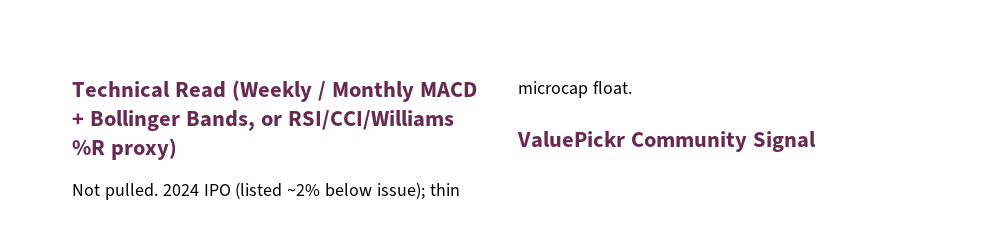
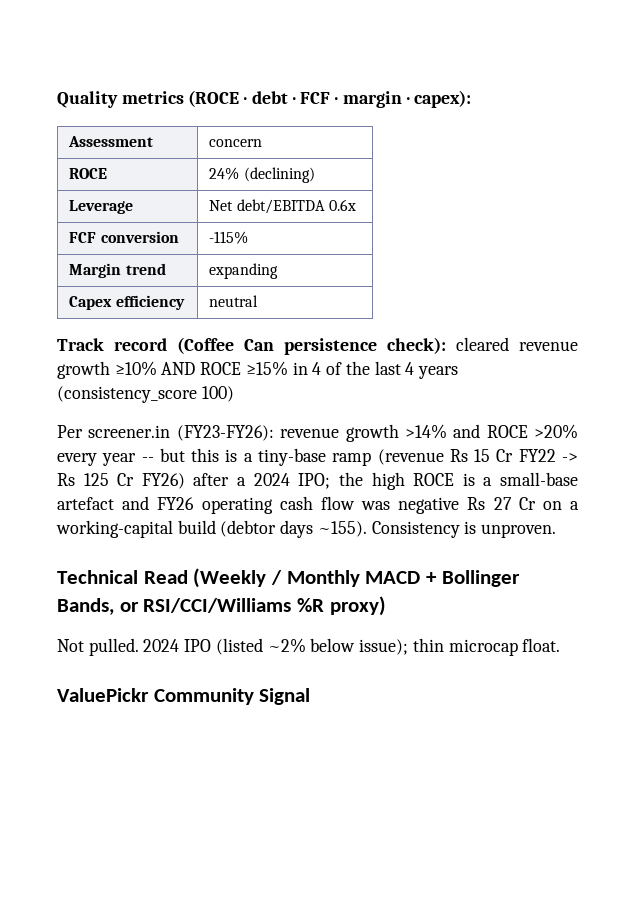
+ Quality metrics (ROCE · debt · FCF · margin · capex):
+ Assessment | concern
+ ROCE | 24% (declining)
+ Leverage | Net debt/EBITDA 0.6x
+ FCF conversion | -115%
+ Margin trend | expanding
+ Capex efficiency | neutral
+ Track record (Coffee Can persistence check): cleared revenue growth ≥10% AND ROCE ≥15% in 4 of the last 4 years (consistency_score 100)
+ Per screener.in (FY23-FY26): revenue growth >14% and ROCE >20% every year -- but this is a tiny-base ramp (revenue Rs 15 Cr FY22 -> Rs 125 Cr FY26) after a 2024 IPO; the high ROCE is a small-base artefact and FY26 operating cash flow was negative Rs 27 Cr on a working-capital build (debtor days ~155). Consistency is unproven.

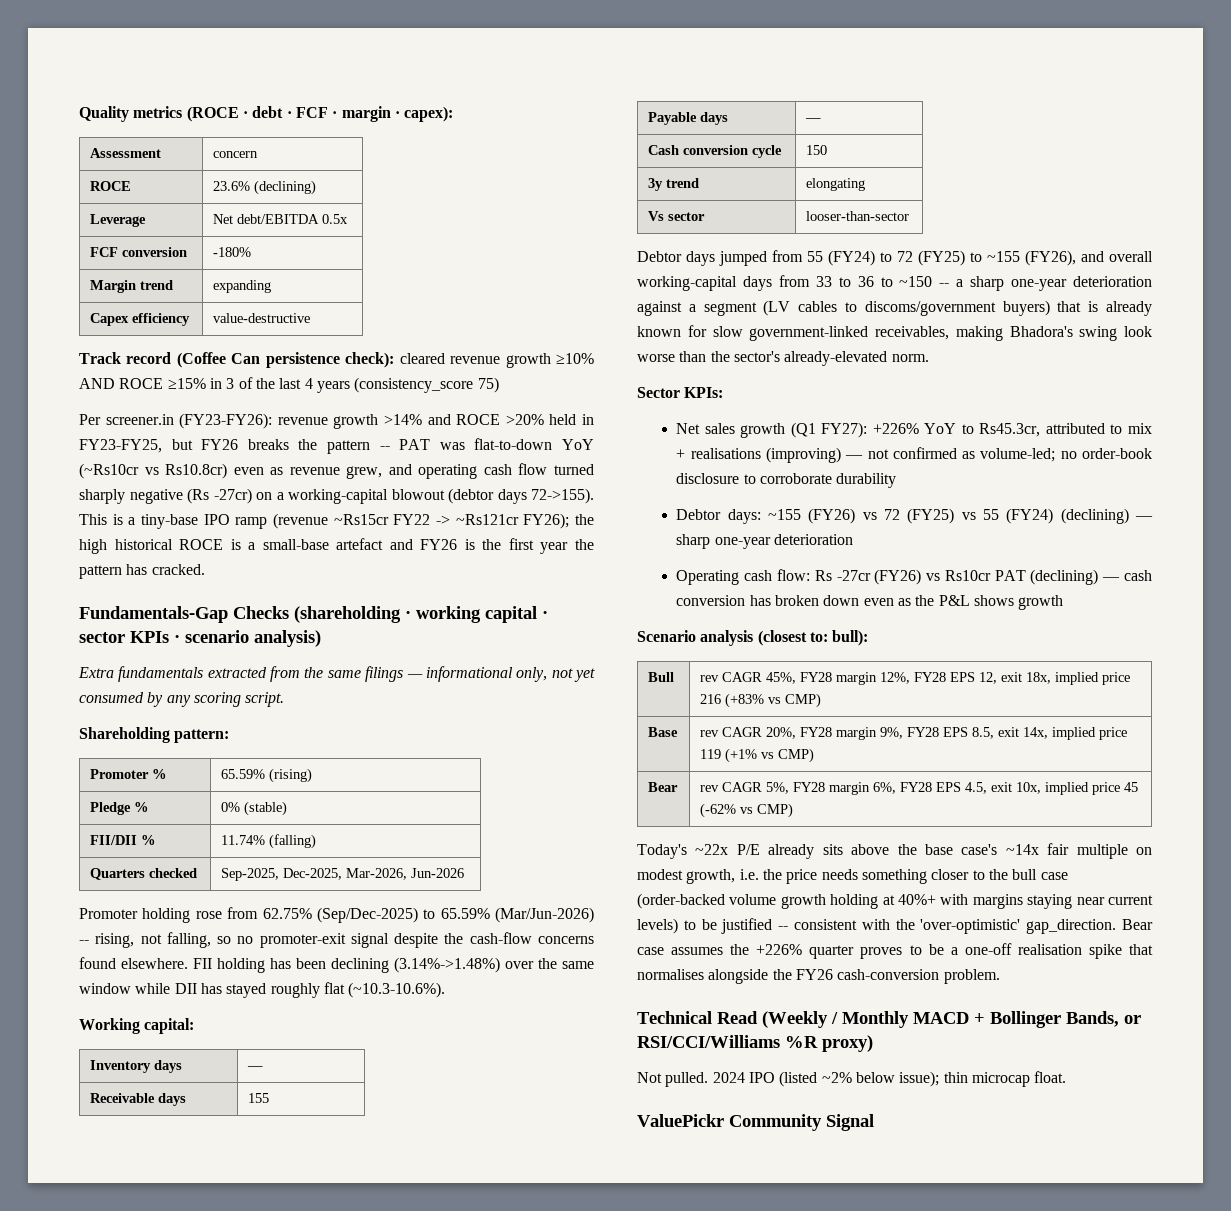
- ROCE | 24% (declining)
+ ROCE | 23.6% (declining)
- Leverage | Net debt/EBITDA 0.6x
+ Leverage | Net debt/EBITDA 0.5x
- FCF conversion | -115%
+ FCF conversion | -180%
- Capex efficiency | neutral
+ Capex efficiency | value-destructive
- Track record (Coffee Can persistence check): cleared revenue growth ≥10% AND ROCE ≥15% in 4 of the last 4 years (consistency_score 100)
+ Track record (Coffee Can persistence check): cleared revenue growth ≥10% AND ROCE ≥15% in 3 of the last 4 years (consistency_score 75)
- Per screener.in (FY23-FY26): revenue growth >14% and ROCE >20% every year -- but this is a tiny-base ramp (revenue Rs 15 Cr FY22 -> Rs 125 Cr FY26) after a 2024 IPO; the high ROCE is a small-base artefact and FY26 operating cash flow was negative Rs 27 Cr on a working-capital build (debtor days ~155). Consistency is unproven.
+ Per screener.in (FY23-FY26): revenue growth >14% and ROCE >20% held in FY23-FY25, but FY26 breaks the pattern -- PAT was flat-to-down YoY (~Rs10cr vs Rs10.8cr) even as revenue grew, and operating cash flow turned sharply negative (Rs -27cr) on a working-capital blowout (debtor days 72->155). This is a tiny-base IPO ramp (revenue ~Rs15cr FY22 -> ~Rs121cr FY26); the high historical ROCE is a small-base artefact and FY26 is the first year the pattern has cracked.
+ Fundamentals-Gap Checks (shareholding · working capital · sector KPIs · scenario analysis)
+ Extra fundamentals extracted from the same filings — informational only, not yet consumed by any scoring script.
+ Shareholding pattern:
+ Promoter % | 65.59% (rising)
+ Pledge % | 0% (stable)
+ FII/DII % | 11.74% (falling)
+ Quarters checked | Sep-2025, Dec-2025, Mar-2026, Jun-2026
+ Promoter holding rose from 62.75% (Sep/Dec-2025) to 65.59% (Mar/Jun-2026) -- rising, not falling, so no promoter-exit signal despite the cash-flow concerns found elsewhere. FII holding has been declining (3.14%->1.48%) over the same window while DII has stayed roughly flat (~10.3-10.6%).
+ Working capital:
+ Inventory days | —
+ Receivable days | 155
+ Payable days | —
+ Cash conversion cycle | 150
+ 3y trend | elongating
+ Vs sector | looser-than-sector
+ Debtor days jumped from 55 (FY24) to 72 (FY25) to ~155 (FY26), and overall working-capital days from 33 to 36 to ~150 -- a sharp one-year deterioration against a segment (LV cables to discoms/government buyers) that is already known for slow government-linked receivables, making Bhadora's swing look worse than the sector's already-elevated norm.
+ Sector KPIs:
+ Net sales growth (Q1 FY27): +226% YoY to Rs45.3cr, attributed to mix + realisations (improving) — not confirmed as volume-led; no order-book disclosure to corroborate durability
+ Debtor days: ~155 (FY26) vs 72 (FY25) vs 55 (FY24) (declining) — sharp one-year deterioration
+ Operating cash flow: Rs -27cr (FY26) vs Rs10cr PAT (declining) — cash conversion has broken down even as the P&L shows growth
+ Scenario analysis (closest to: bull):
+ Bull | rev CAGR 45%, FY28 margin 12%, FY28 EPS 12, exit 18x, implied price 216 (+83% vs CMP)
+ Base | rev CAGR 20%, FY28 margin 9%, FY28 EPS 8.5, exit 14x, implied price 119 (+1% vs CMP)
+ Bear | rev CAGR 5%, FY28 margin 6%, FY28 EPS 4.5, exit 10x, implied price 45 (-62% vs CMP)
+ Today's ~22x P/E already sits above the base case's ~14x fair multiple on modest growth, i.e. the price needs something closer to the bull case (order-backed volume growth holding at 40%+ with margins staying near current levels) to be justified -- consistent with the 'over-optimistic' gap_direction. Bear case assumes the +226% quarter proves to be a one-off realisation spike that normalises alongside the FY26 cash-conversion problem.

